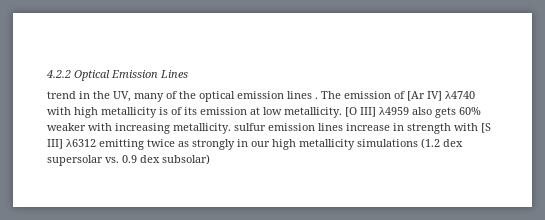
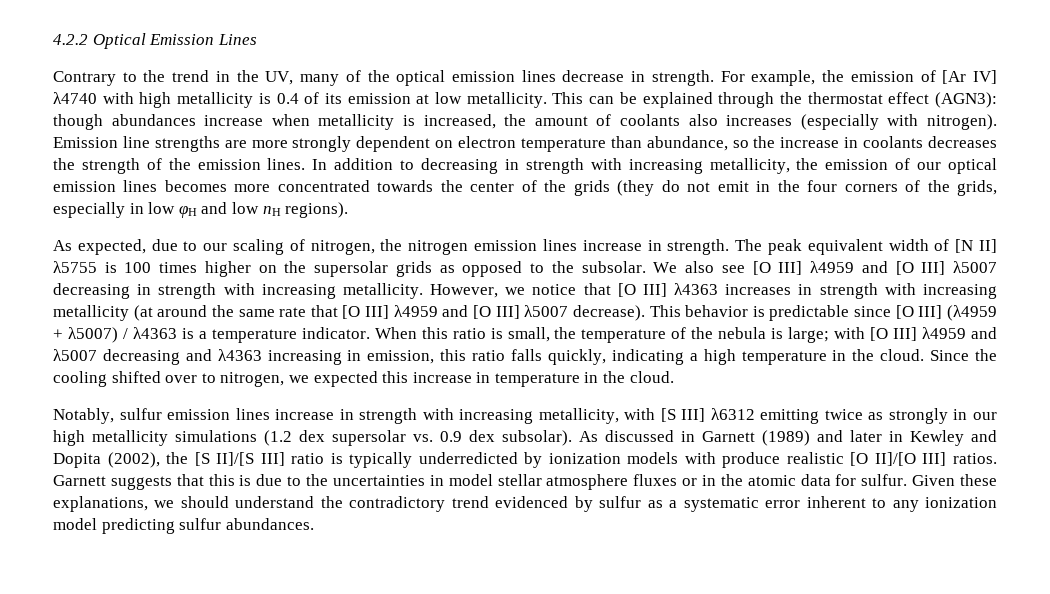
- trend in the UV, many of the optical emission lines . The emission of [Ar IV] λ4740 with high metallicity is of its emission at low metallicity.
+ Contrary to the trend in the UV, many of the optical emission lines decrease in strength. For example, the emission of [Ar IV] λ4740 with high metallicity is 0.4 of its emission at low metallicity.
- [O III] λ4959 also gets 60% weaker with increasing metallicity. sulfur emission lines increase in strength with [S III] λ6312 emitting twice as strongly in our high metallicity simulations (1.2 dex supersolar vs. 0.9 dex subsolar)
+ This can be explained through the thermostat effect (AGN3): though abundances increase when metallicity is increased, the amount of coolants also increases (especially with nitrogen). Emission line strengths are more strongly dependent on electron temperature than abundance, so the increase in coolants decreases the strength of the emission lines. In addition to decreasing in strength with increasing metallicity, the emission of our optical emission lines becomes more concentrated towards the center of the grids (they do not emit in the four corners of the grids, especially in low φH and low nH regions).
+ As expected, due to our scaling of nitrogen, the nitrogen emission lines increase in strength. The peak equivalent width of [N II] λ5755 is 100 times higher on the supersolar grids as opposed to the subsolar. We also see [O III] λ4959 and [O III] λ5007 decreasing in strength with increasing metallicity. However, we notice that [O III] λ4363 increases in strength with increasing metallicity (at around the same rate that [O III] λ4959 and [O III] λ5007 decrease). This behavior is predictable since [O III] (λ4959 + λ5007) / λ4363 is a temperature indicator. When this ratio is small, the temperature of the nebula is large; with [O III] λ4959 and λ5007 decreasing and λ4363 increasing in emission, this ratio falls quickly, indicating a high temperature in the cloud. Since the cooling shifted over to nitrogen, we expected this increase in temperature in the cloud.
+ Notably, sulfur emission lines increase in strength with increasing metallicity, with [S III] λ6312 emitting twice as strongly in our high metallicity simulations (1.2 dex supersolar vs. 0.9 dex subsolar). As discussed in Garnett (1989) and later in Kewley and Dopita (2002), the [S II]/[S III] ratio is typically underredicted by ionization models with produce realistic [O II]/[O III] ratios. Garnett suggests that this is due to the uncertainties in model stellar atmosphere fluxes or in the atomic data for sulfur. Given these explanations, we should understand the contradictory trend evidenced by sulfur as a systematic error inherent to any ionization model predicting sulfur abundances.

